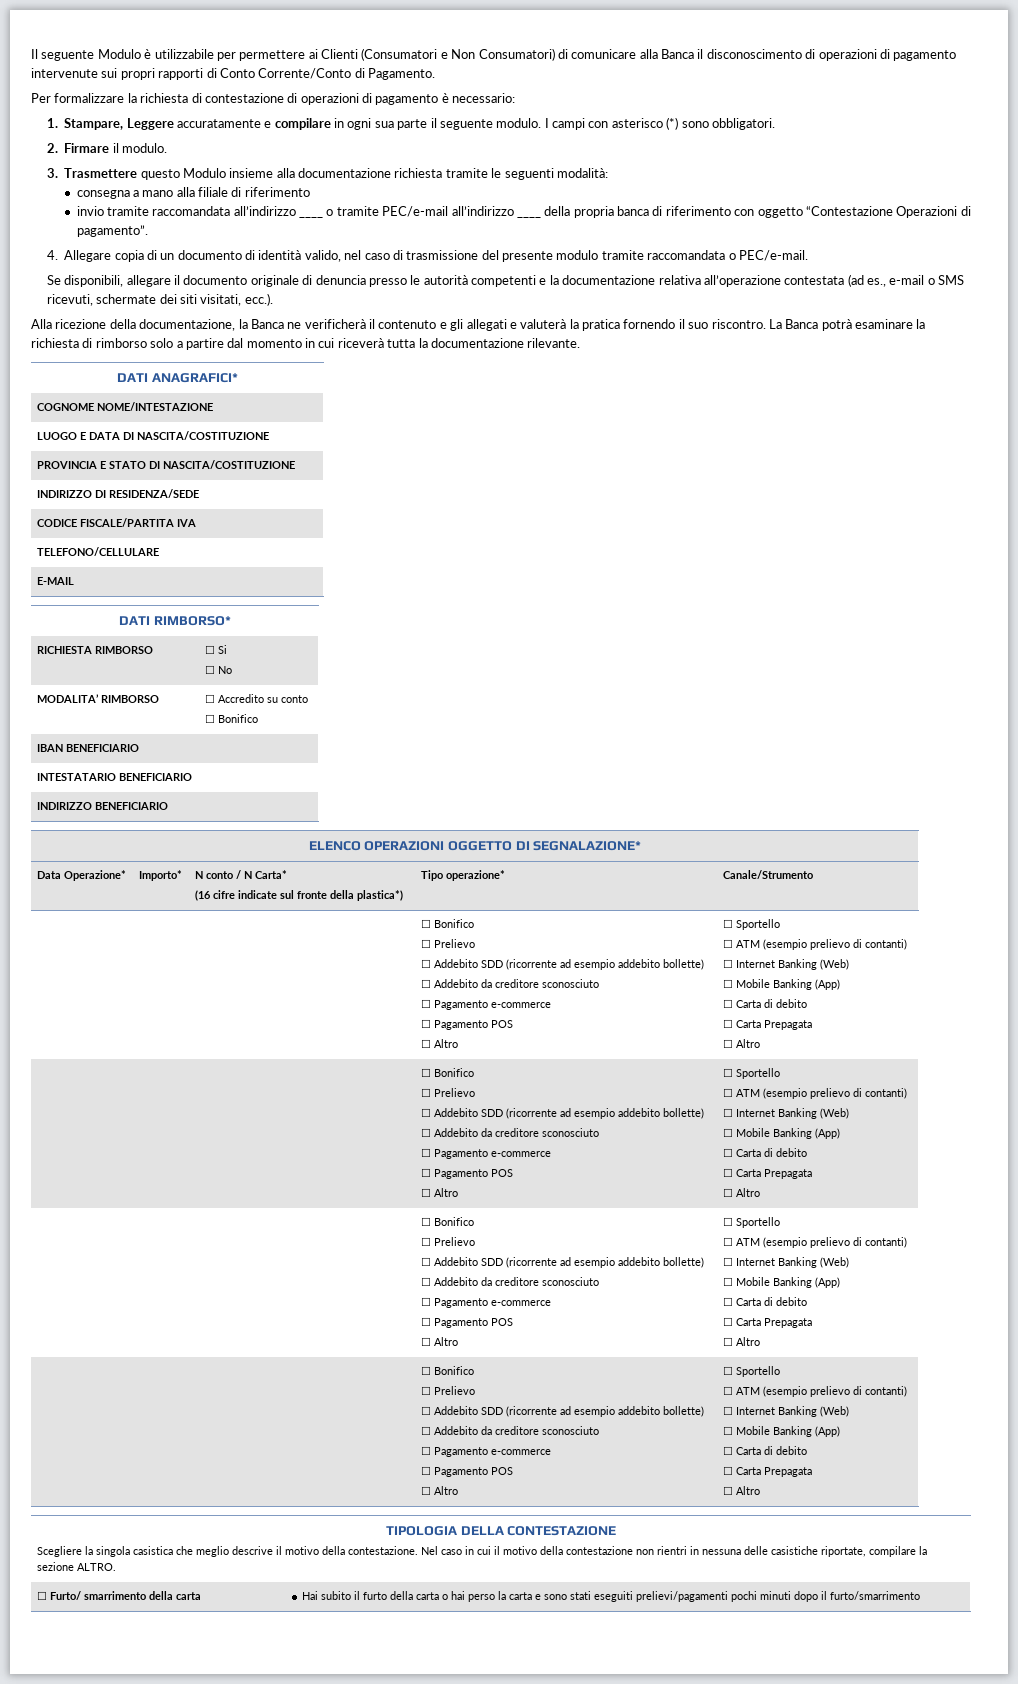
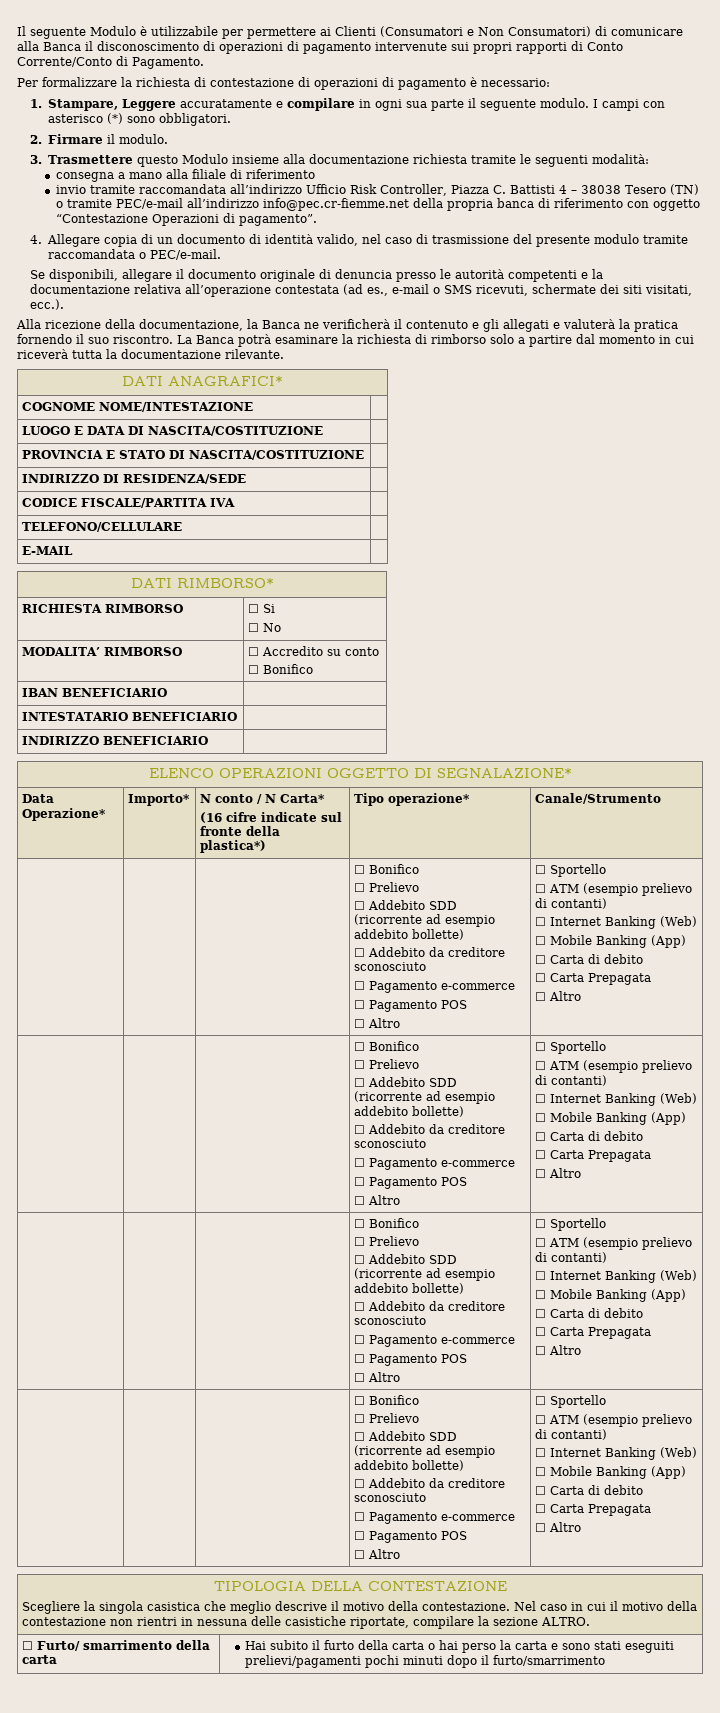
- invio tramite raccomandata all’indirizzo ____ o tramite PEC/e-mail all’indirizzo ____ della propria banca di riferimento con oggetto “Contestazione Operazioni di pagamento”.
+ invio tramite raccomandata all’indirizzo Ufficio Risk Controller, Piazza C. Battisti 4 – 38038 Tesero (TN) o tramite PEC/e-mail all’indirizzo info@pec.cr-fiemme.net della propria banca di riferimento con oggetto “Contestazione Operazioni di pagamento”.

